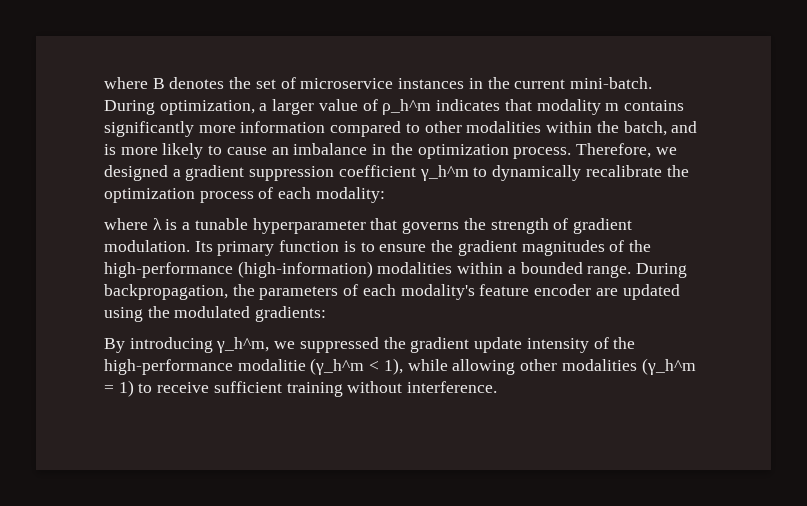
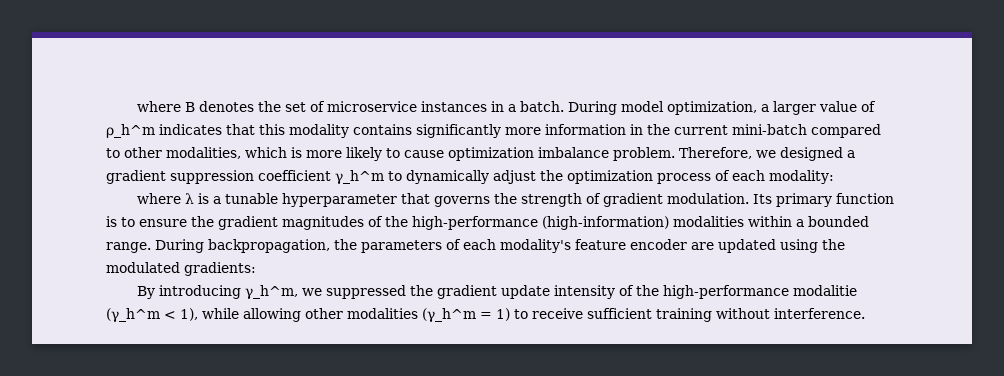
- where B denotes the set of microservice instances in the current mini-batch. During optimization, a larger value of ρ_h^m indicates that modality m contains significantly more information compared to other modalities within the batch, and is more likely to cause an imbalance in the optimization process.
+ where B denotes the set of microservice instances in a batch. During model optimization, a larger value of ρ_h^m indicates that this modality contains significantly more information in the current mini-batch compared to other modalities, which is more likely to cause optimization imbalance problem.
- Therefore, we designed a gradient suppression coefficient γ_h^m to dynamically recalibrate the optimization process of each modality:
+ Therefore, we designed a gradient suppression coefficient γ_h^m to dynamically adjust the optimization process of each modality:

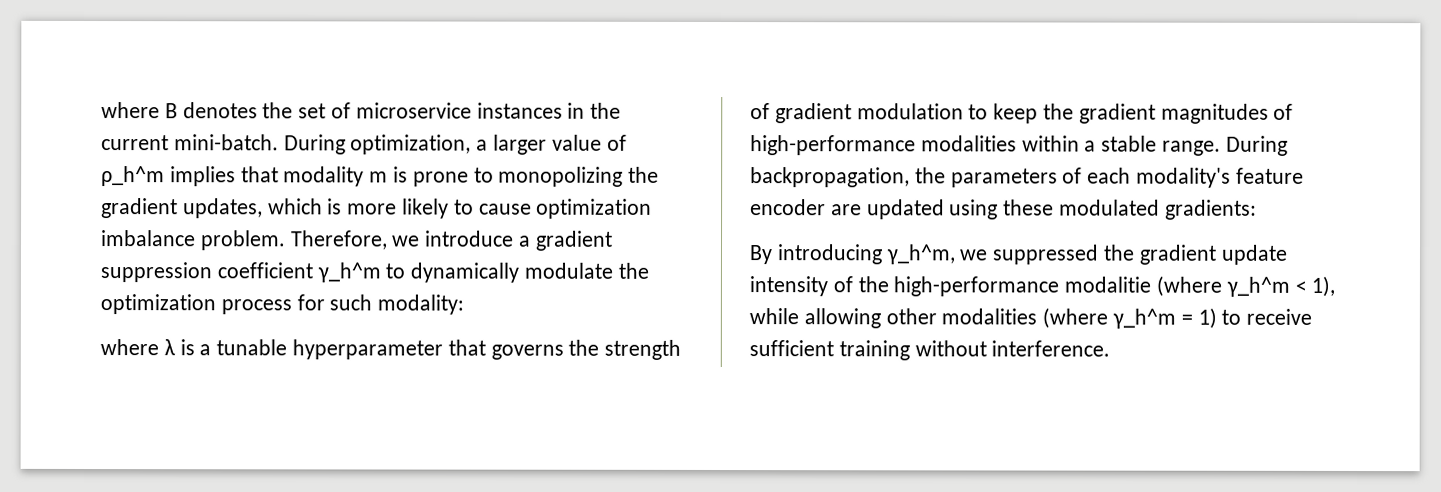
- where B denotes the set of microservice instances in a batch. During model optimization, a larger value of ρ_h^m indicates that this modality contains significantly more information in the current mini-batch compared to other modalities, which is more likely to cause optimization imbalance problem.
+ where B denotes the set of microservice instances in the current mini-batch. During optimization, a larger value of ρ_h^m implies that modality m is prone to monopolizing the gradient updates, which is more likely to cause optimization imbalance problem.
- Therefore, we designed a gradient suppression coefficient γ_h^m to dynamically adjust the optimization process of each modality:
+ Therefore, we introduce a gradient suppression coefficient γ_h^m to dynamically modulate the optimization process for such modality:
- where λ is a tunable hyperparameter that governs the strength of gradient modulation. Its primary function is to ensure the gradient magnitudes of the high-performance (high-information) modalities within a bounded range.
+ where λ is a tunable hyperparameter that governs the strength of gradient modulation to keep the gradient magnitudes of high-performance modalities within a stable range.
- During backpropagation, the parameters of each modality's feature encoder are updated using the modulated gradients:
+ During backpropagation, the parameters of each modality's feature encoder are updated using these modulated gradients:
- By introducing γ_h^m, we suppressed the gradient update intensity of the high-performance modalitie (γ_h^m < 1), while allowing other modalities (γ_h^m = 1) to receive sufficient training without interference.
+ By introducing γ_h^m, we suppressed the gradient update intensity of the high-performance modalitie (where γ_h^m < 1), while allowing other modalities (where γ_h^m = 1) to receive sufficient training without interference.

